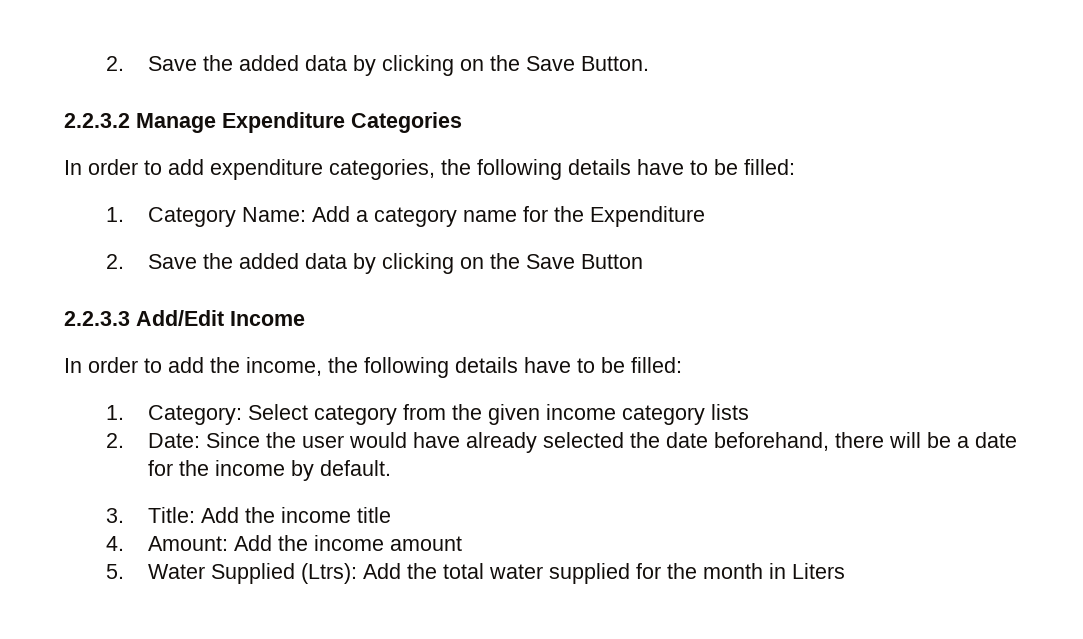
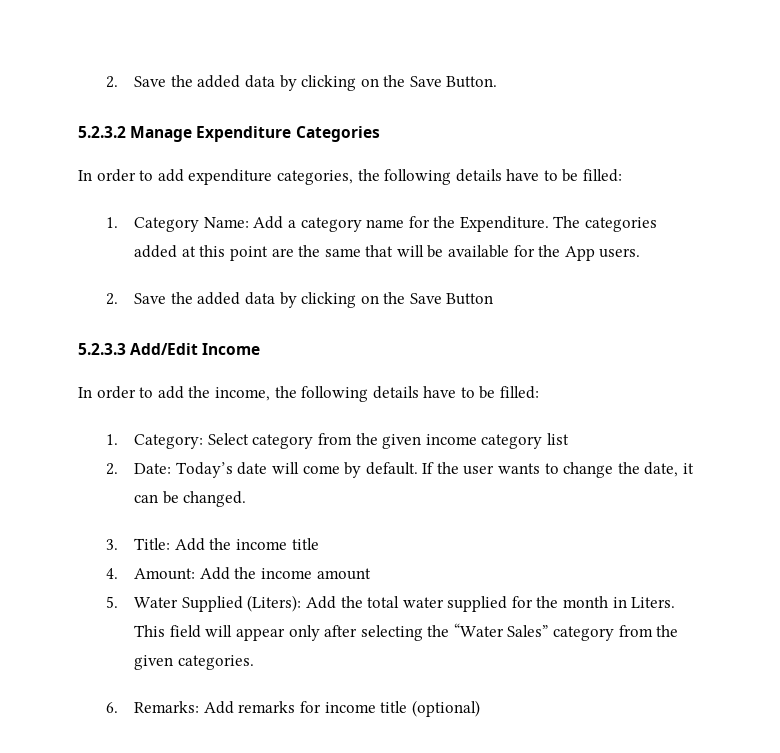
- 2.2.3.2 Manage Expenditure Categories
+ 5.2.3.2 Manage Expenditure Categories
- 1. Category Name: Add a category name for the Expenditure
+ 1. Category Name: Add a category name for the Expenditure. The categories added at this point are the same that will be available for the App users.
- 2.2.3.3 Add/Edit Income
+ 5.2.3.3 Add/Edit Income
- 1. Category: Select category from the given income category lists
+ 1. Category: Select category from the given income category list
- 2. Date: Since the user would have already selected the date beforehand, there will be a date for the income by default.
+ 2. Date: Today’s date will come by default. If the user wants to change the date, it can be changed.
- 5. Water Supplied (Ltrs): Add the total water supplied for the month in Liters
+ 5. Water Supplied (Liters): Add the total water supplied for the month in Liters. This field will appear only after selecting the “Water Sales” category from the given categories.
+ 6. Remarks: Add remarks for income title (optional)

